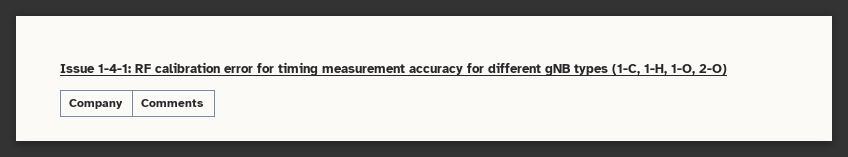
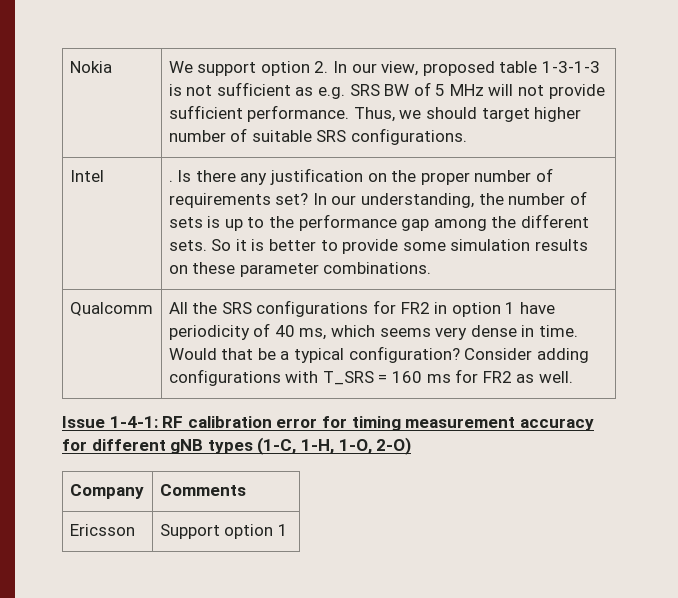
+ Nokia | We support option 2. In our view, proposed table 1-3-1-3 is not sufficient as e.g. SRS BW of 5 MHz will not provide sufficient performance. Thus, we should target higher number of suitable SRS configurations.
+ Intel | . Is there any justification on the proper number of requirements set? In our understanding, the number of sets is up to the performance gap among the different sets. So it is better to provide some simulation results on these parameter combinations.
+ Qualcomm | All the SRS configurations for FR2 in option 1 have periodicity of 40 ms, which seems very dense in time. Would that be a typical configuration? Consider adding configurations with T_SRS = 160 ms for FR2 as well.
+ Ericsson | Support option 1

